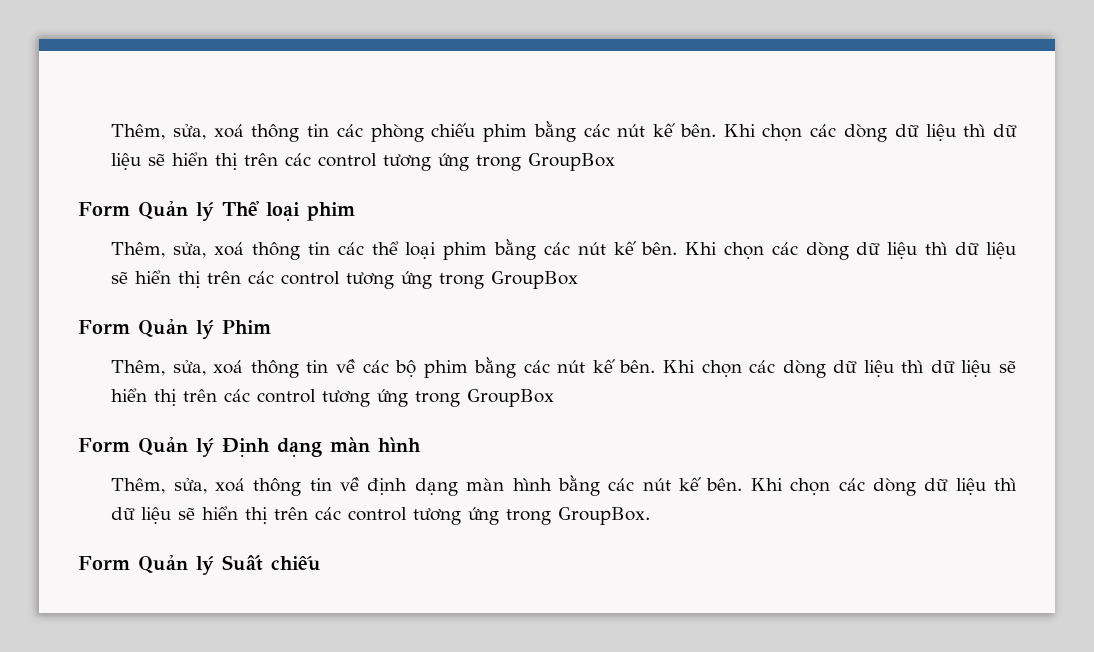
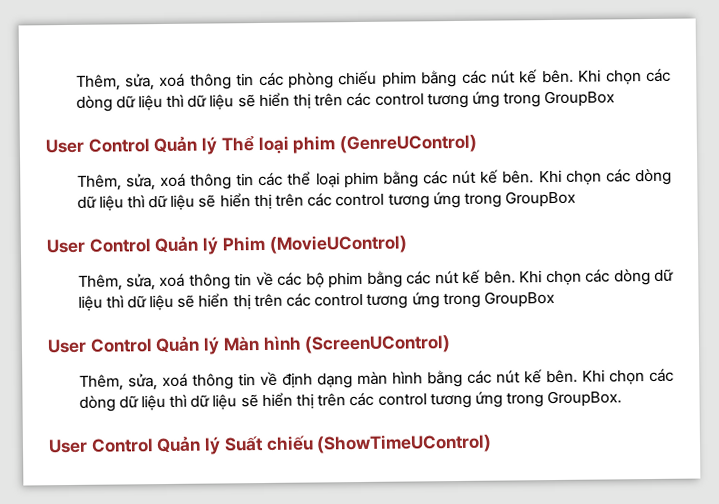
- Form Quản lý Thể loại phim
+ User Control Quản lý Thể loại phim (GenreUControl)
- Form Quản lý Phim
+ User Control Quản lý Phim (MovieUControl)
- Form Quản lý Định dạng màn hình
+ User Control Quản lý Màn hình (ScreenUControl)
- Form Quản lý Suất chiếu
+ User Control Quản lý Suất chiếu (ShowTimeUControl)

